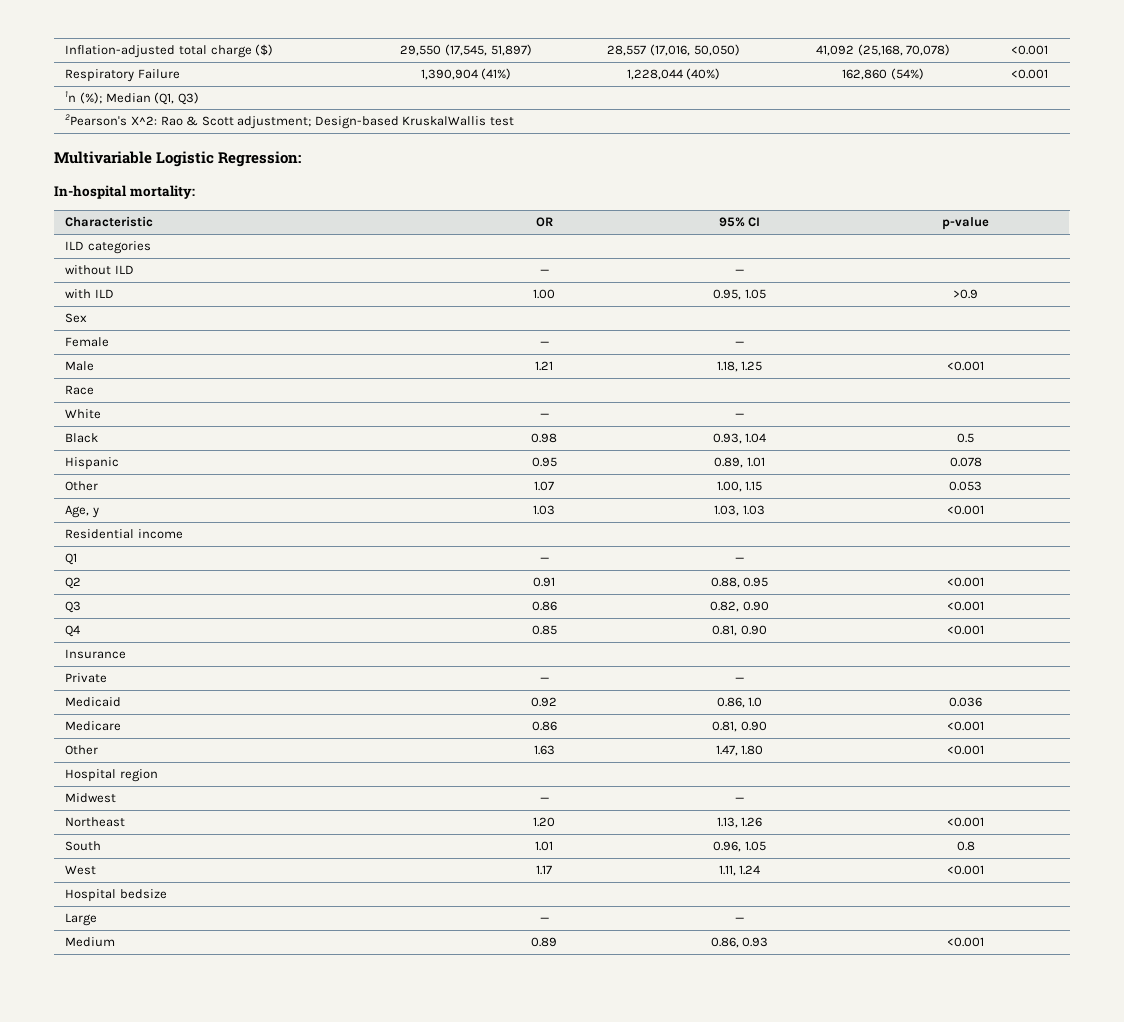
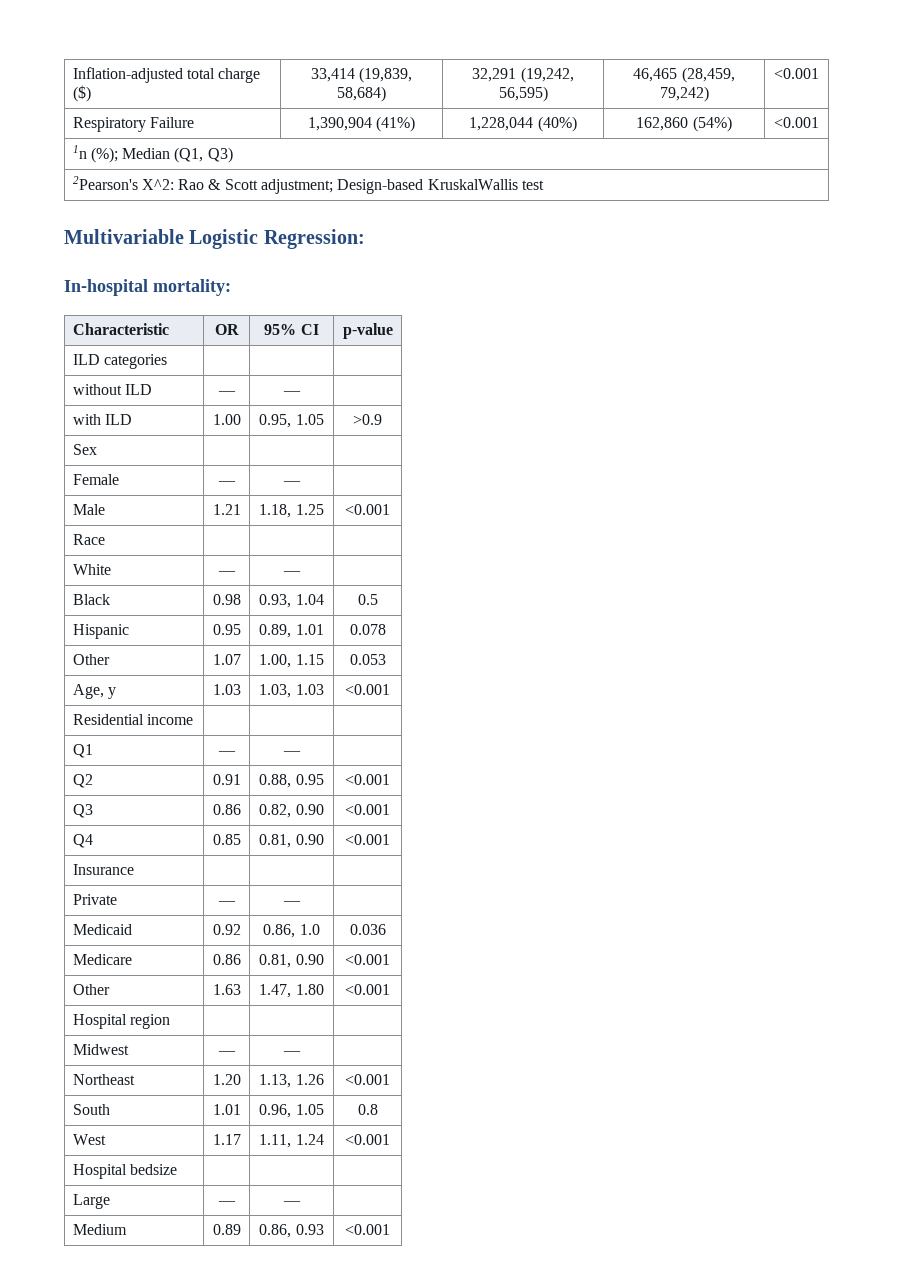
- Inflation-adjusted total charge ($) | 29,550 (17,545, 51,897) | 28,557 (17,016, 50,050) | 41,092 (25,168, 70,078) | <0.001
+ Inflation-adjusted total charge ($) | 33,414 (19,839, 58,684) | 32,291 (19,242, 56,595) | 46,465 (28,459, 79,242) | <0.001

